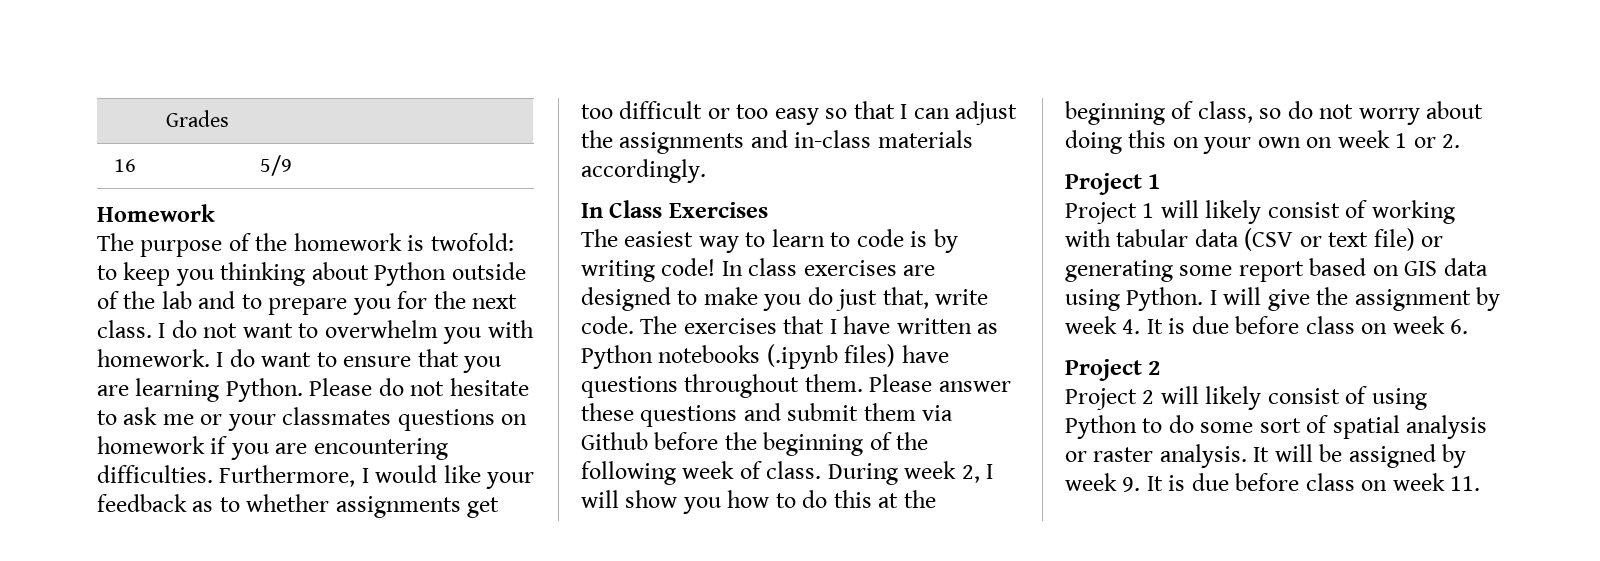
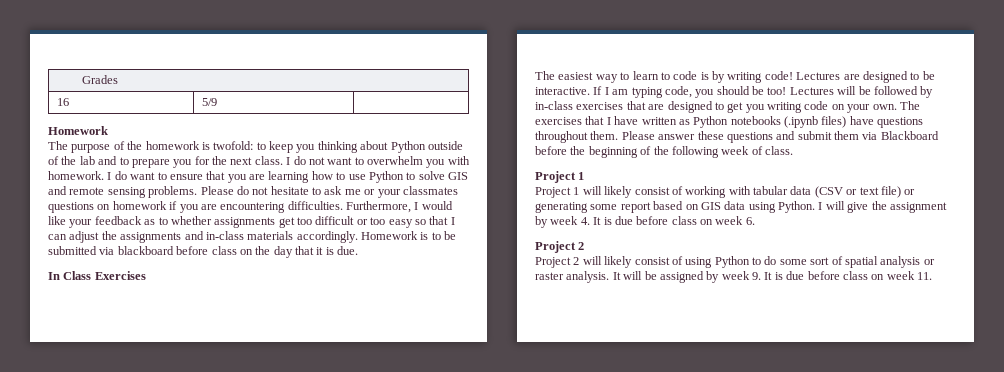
- I do want to ensure that you are learning Python.
+ I do want to ensure that you are learning how to use Python to solve GIS and remote sensing problems.
+ Homework is to be submitted via blackboard before class on the day that it is due.
- In class exercises are designed to make you do just that, write code.
+ Lectures are designed to be interactive. If I am typing code, you should be too! Lectures will be followed by in-class exercises that are designed to get you writing code on your own.
- Please answer these questions and submit them via Github before the beginning of the following week of class. During week 2, I will show you how to do this at the beginning of class, so do not worry about doing this on your own on week 1 or 2.
+ Please answer these questions and submit them via Blackboard before the beginning of the following week of class.

